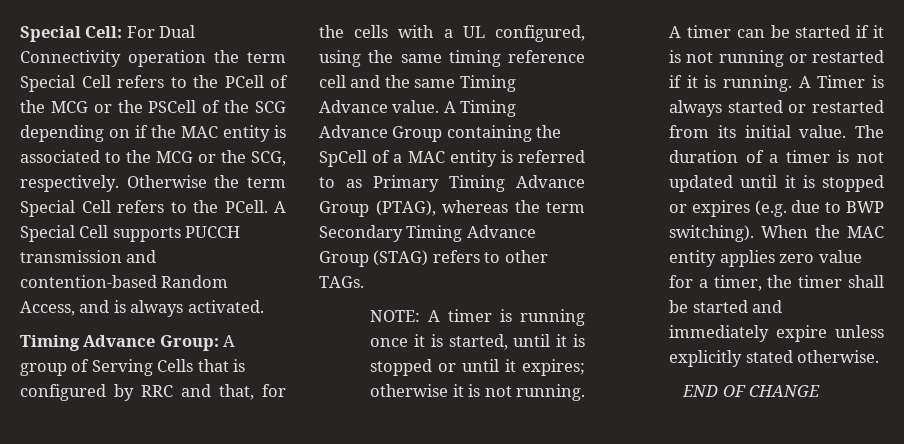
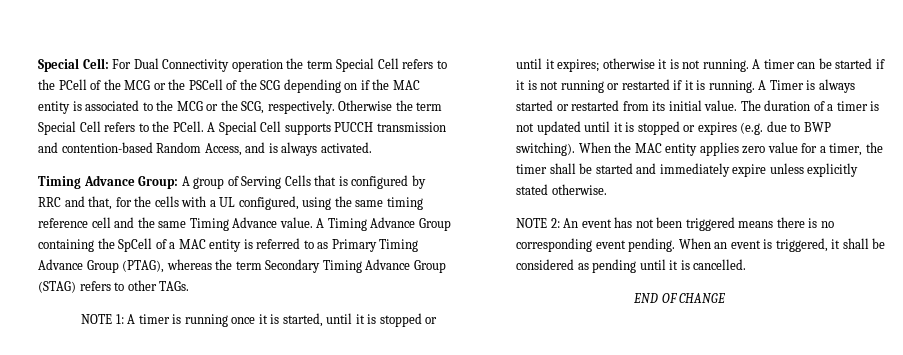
- NOTE: A timer is running once it is started, until it is stopped or until it expires; otherwise it is not running.
+ NOTE 1: A timer is running once it is started, until it is stopped or until it expires; otherwise it is not running.
+ NOTE 2: An event has not been triggered means there is no corresponding event pending. When an event is triggered, it shall be considered as pending until it is cancelled.

